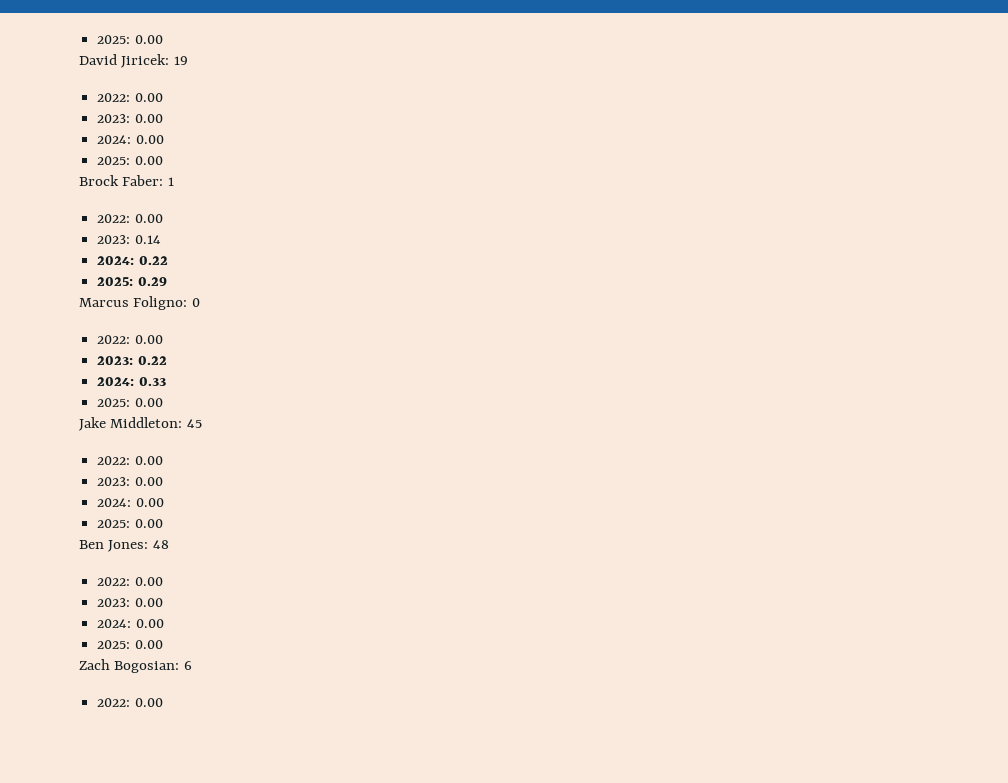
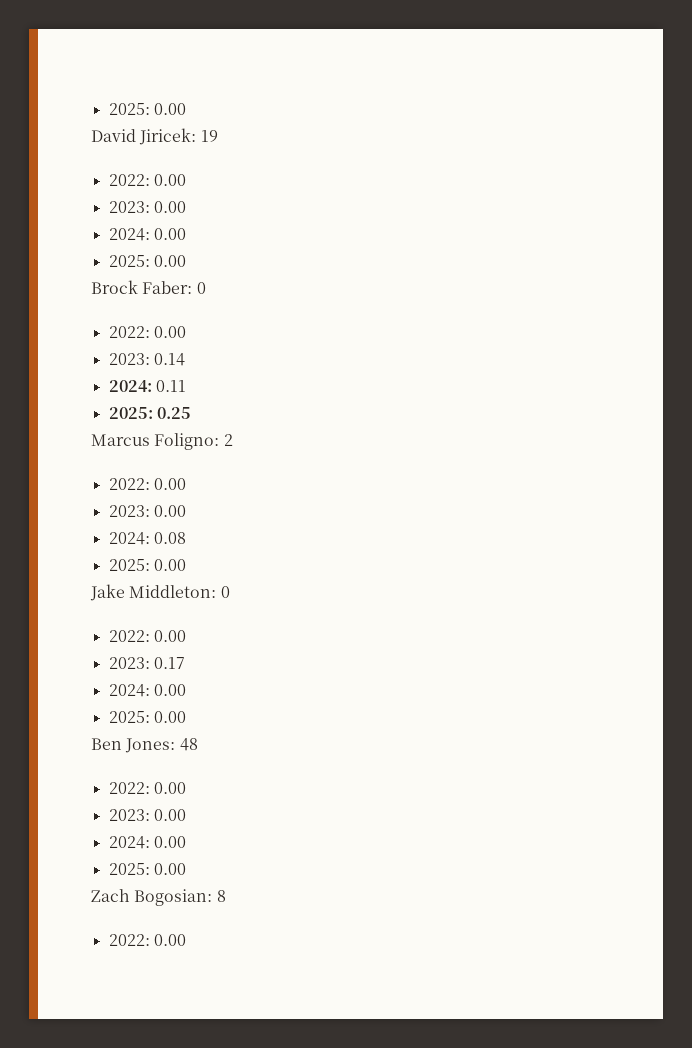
- Brock Faber: 1
+ Brock Faber: 0
- 2024: 0.22
- 2025: 0.29
+ 2024: 0.11
+ 2025: 0.25
- Marcus Foligno: 0
- 2022: 0.00
- 2023: 0.22
- 2024: 0.33
- 2025: 0.00
- Jake Middleton: 45
+ Marcus Foligno: 2
  2022: 0.00
  2023: 0.00
+ 2024: 0.08
+ 2025: 0.00
+ Jake Middleton: 0
+ 2022: 0.00
+ 2023: 0.17
- Zach Bogosian: 6
+ Zach Bogosian: 8

